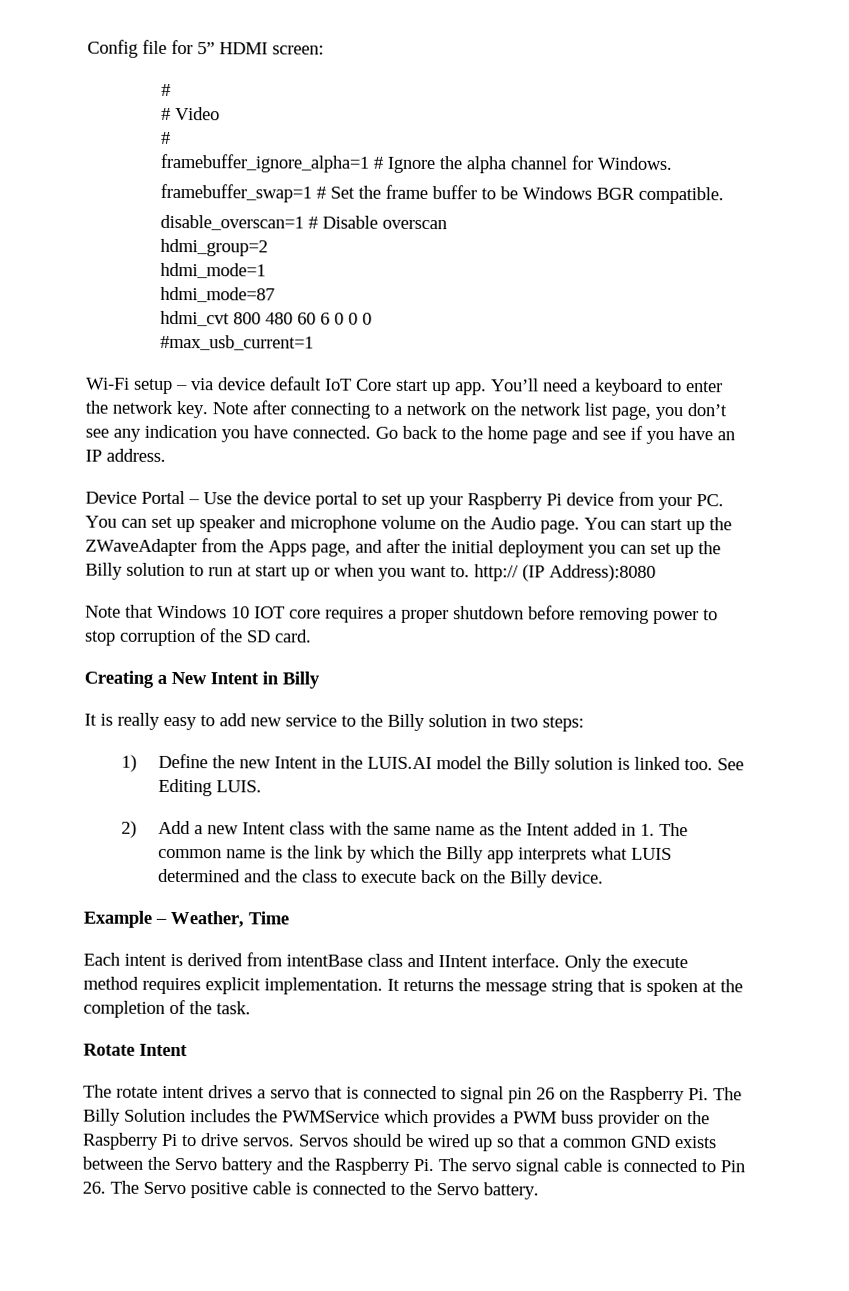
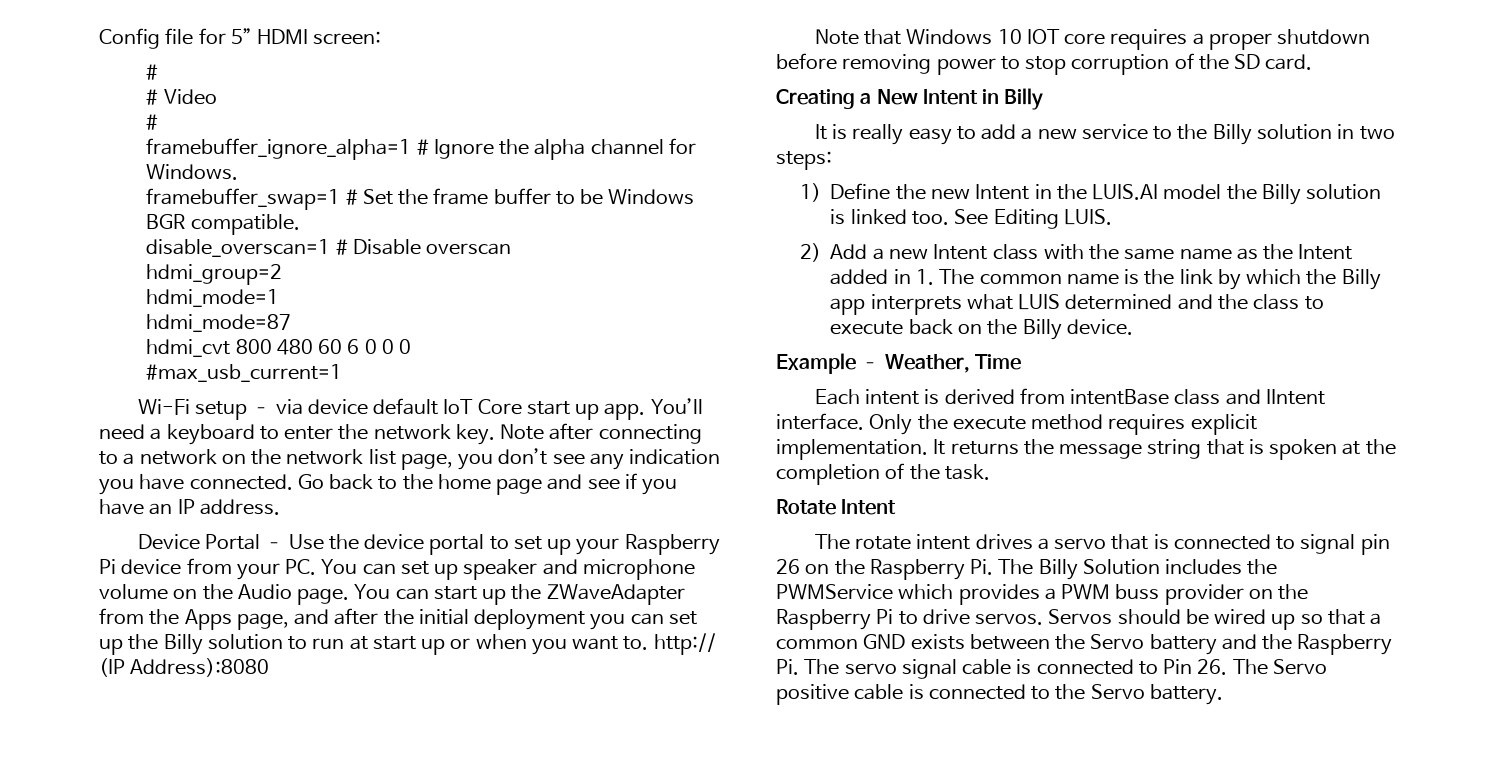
- It is really easy to add new service to the Billy solution in two steps:
+ It is really easy to add a new service to the Billy solution in two steps:

